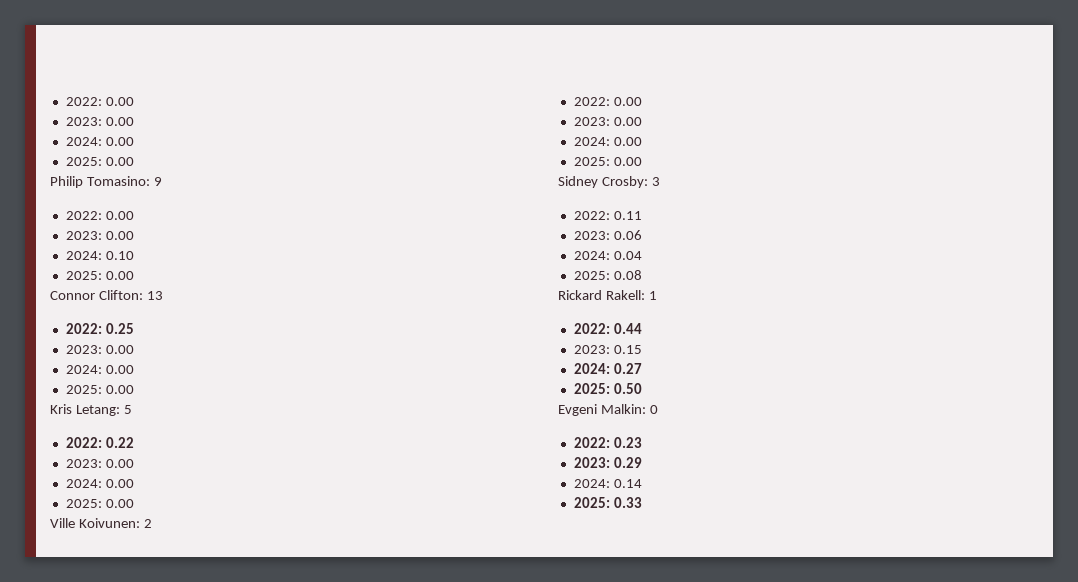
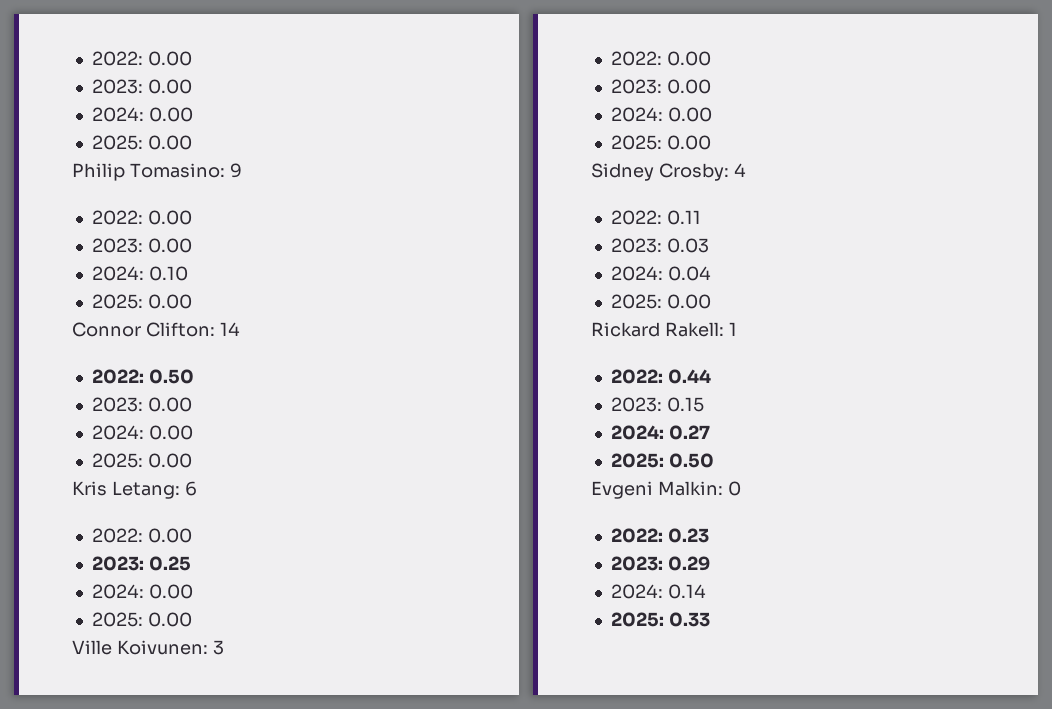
- Connor Clifton: 13
- 2022: 0.25
+ Connor Clifton: 14
+ 2022: 0.50
- Kris Letang: 5
- 2022: 0.22
- 2023: 0.00
+ Kris Letang: 6
+ 2022: 0.00
+ 2023: 0.25
- Ville Koivunen: 2
+ Ville Koivunen: 3
- Sidney Crosby: 3
+ Sidney Crosby: 4
- 2023: 0.06
+ 2023: 0.03
  2024: 0.04
- 2025: 0.08
+ 2025: 0.00

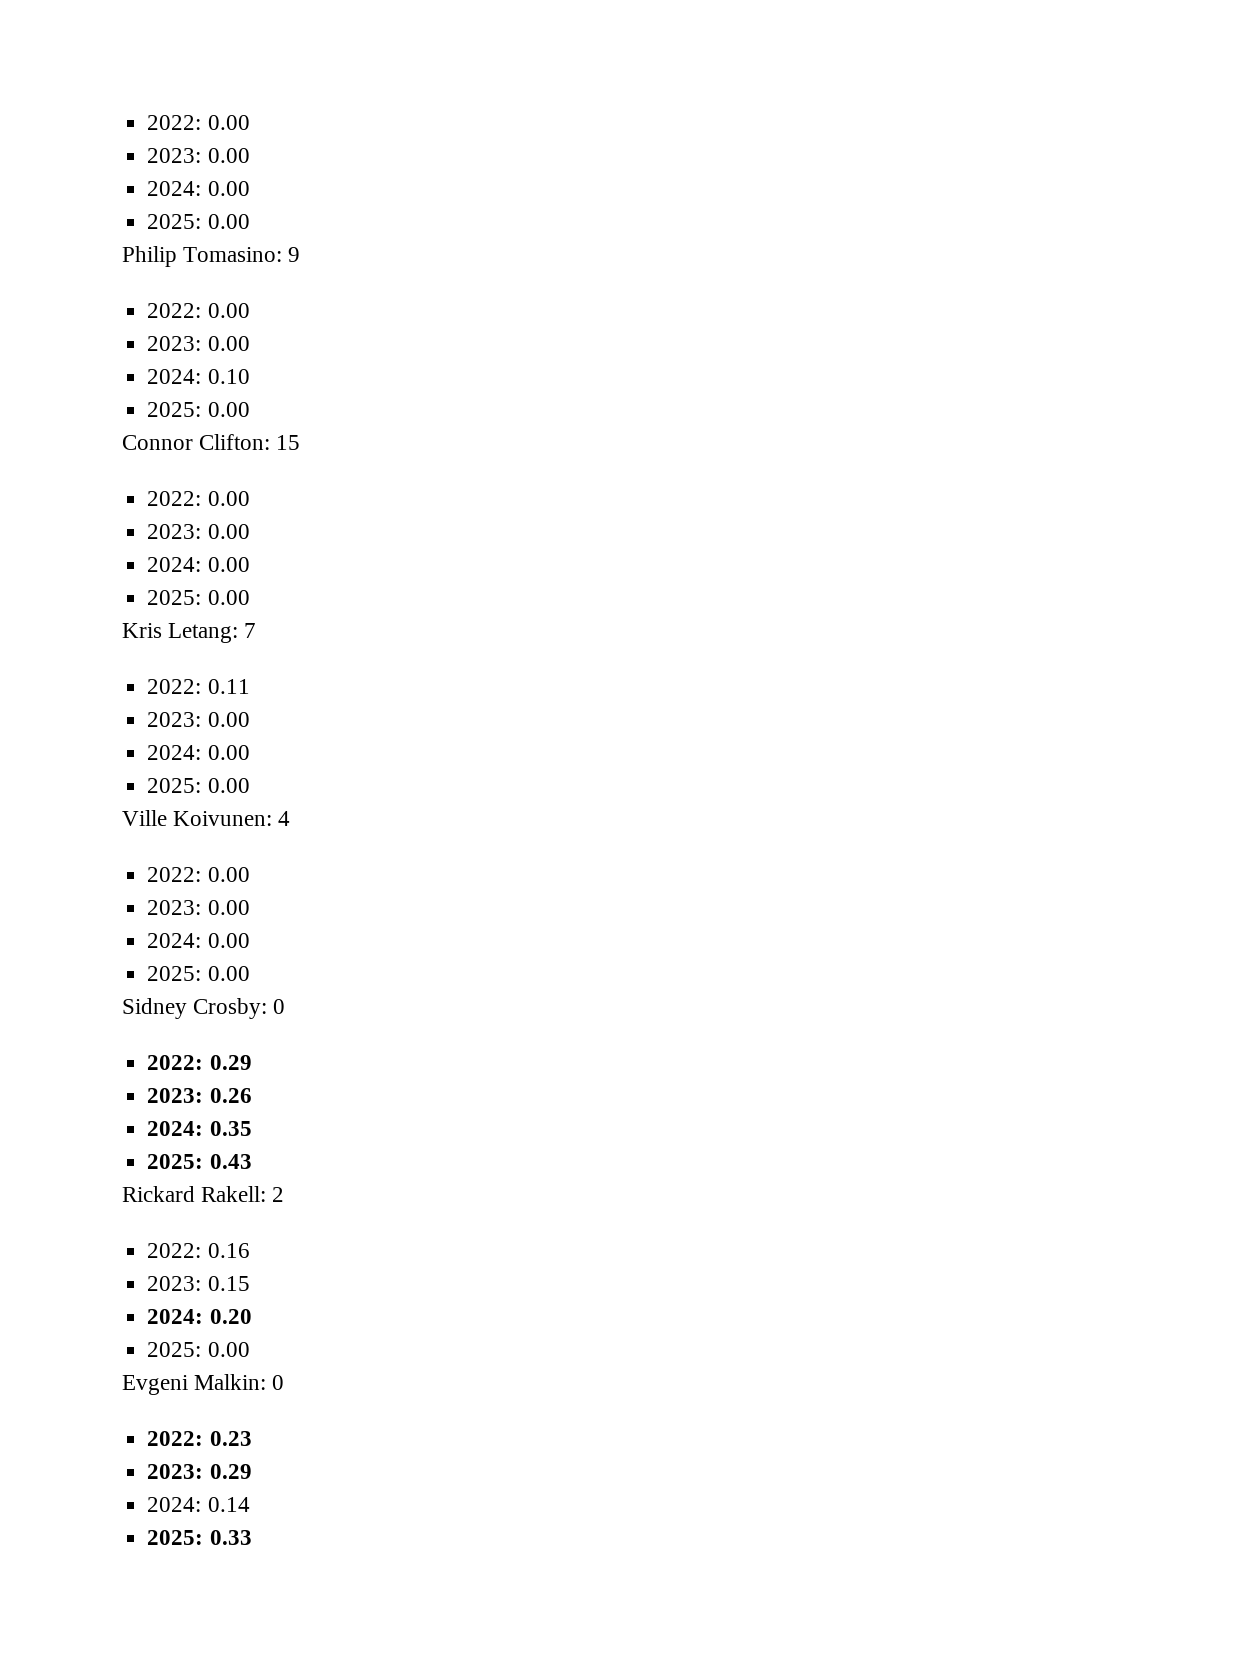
- Connor Clifton: 14
- 2022: 0.50
+ Connor Clifton: 15
+ 2022: 0.00
- Kris Letang: 6
- 2022: 0.00
- 2023: 0.25
+ Kris Letang: 7
+ 2022: 0.11
+ 2023: 0.00
- Ville Koivunen: 3
+ Ville Koivunen: 4
- Sidney Crosby: 4
- 2022: 0.11
- 2023: 0.03
- 2024: 0.04
- 2025: 0.00
+ Sidney Crosby: 0
+ 2022: 0.29
+ 2023: 0.26
+ 2024: 0.35
+ 2025: 0.43
- Rickard Rakell: 1
- 2022: 0.44
+ Rickard Rakell: 2
+ 2022: 0.16
- 2024: 0.27
- 2025: 0.50
+ 2024: 0.20
+ 2025: 0.00

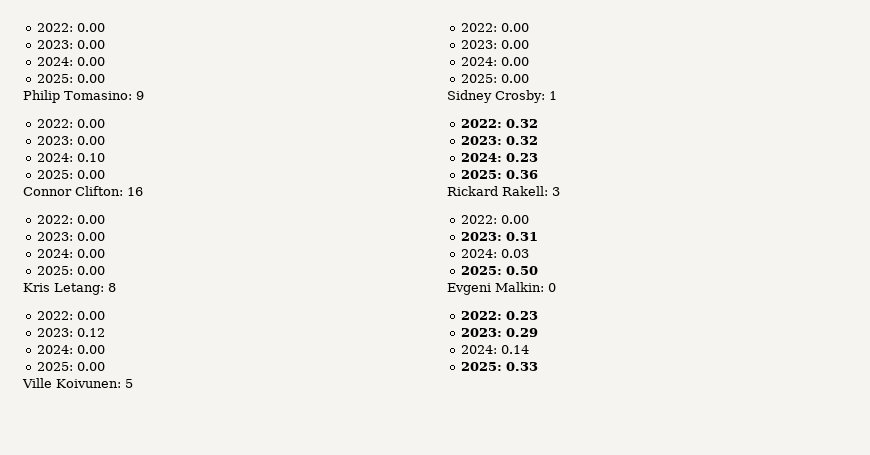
- Connor Clifton: 15
+ Connor Clifton: 16
- Kris Letang: 7
- 2022: 0.11
- 2023: 0.00
+ Kris Letang: 8
+ 2022: 0.00
+ 2023: 0.12
- Ville Koivunen: 4
+ Ville Koivunen: 5
- Sidney Crosby: 0
- 2022: 0.29
- 2023: 0.26
- 2024: 0.35
- 2025: 0.43
+ Sidney Crosby: 1
+ 2022: 0.32
+ 2023: 0.32
+ 2024: 0.23
+ 2025: 0.36
- Rickard Rakell: 2
- 2022: 0.16
- 2023: 0.15
- 2024: 0.20
- 2025: 0.00
+ Rickard Rakell: 3
+ 2022: 0.00
+ 2023: 0.31
+ 2024: 0.03
+ 2025: 0.50

